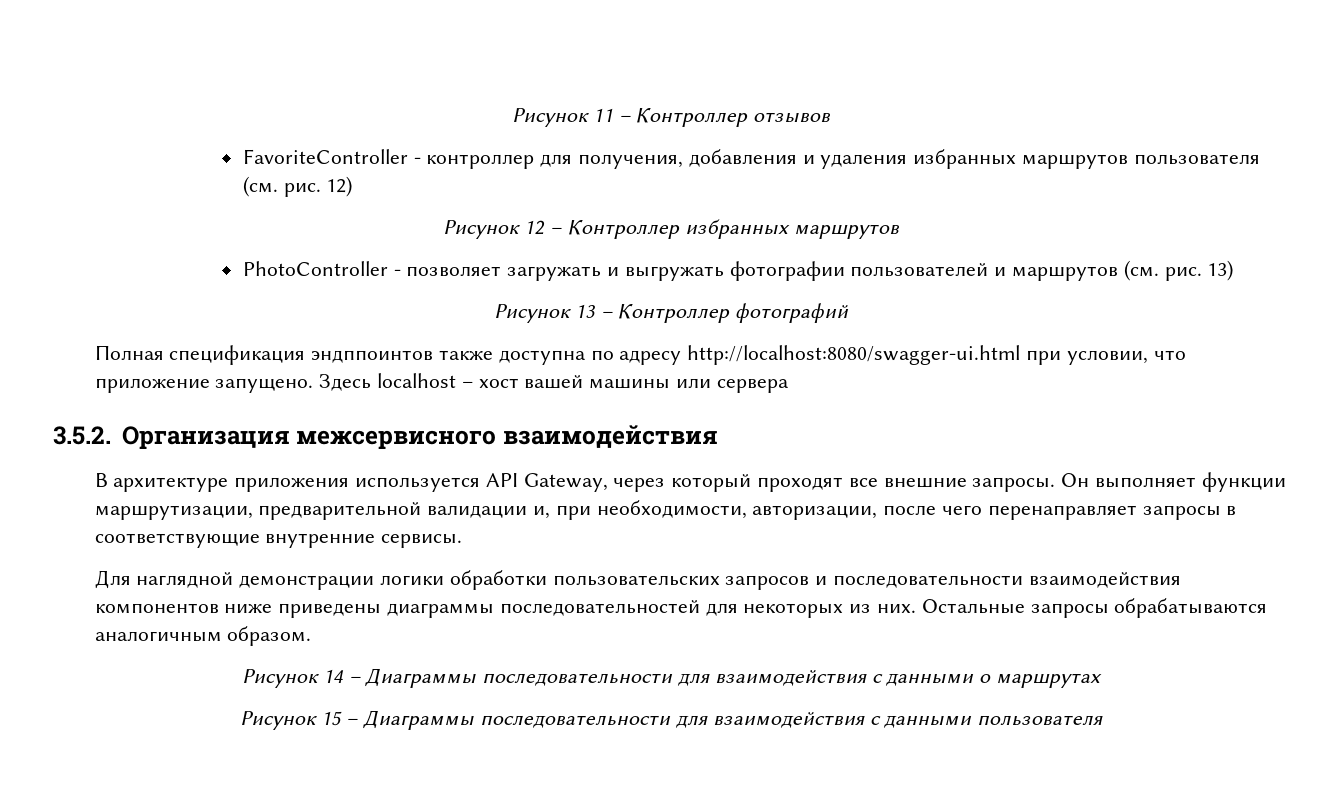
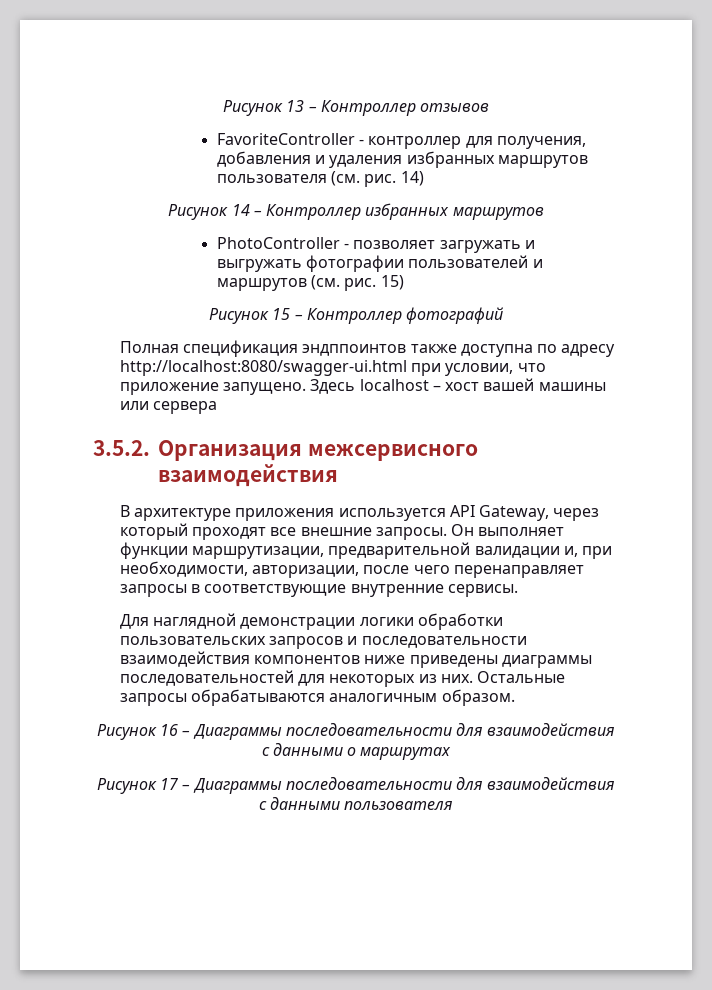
- Рисунок 11 – Контроллер отзывов
+ Рисунок 13 – Контроллер отзывов
- 12)
- Рисунок 12 – Контроллер избранных маршрутов
+ 14)
+ Рисунок 14 – Контроллер избранных маршрутов
- 13)
- Рисунок 13 – Контроллер фотографий
+ 15)
+ Рисунок 15 – Контроллер фотографий
- Рисунок 14 – Диаграммы последовательности для взаимодействия с данными о маршрутах
+ Рисунок 16 – Диаграммы последовательности для взаимодействия с данными о маршрутах
- Рисунок 15 – Диаграммы последовательности для взаимодействия с данными пользователя
+ Рисунок 17 – Диаграммы последовательности для взаимодействия с данными пользователя

